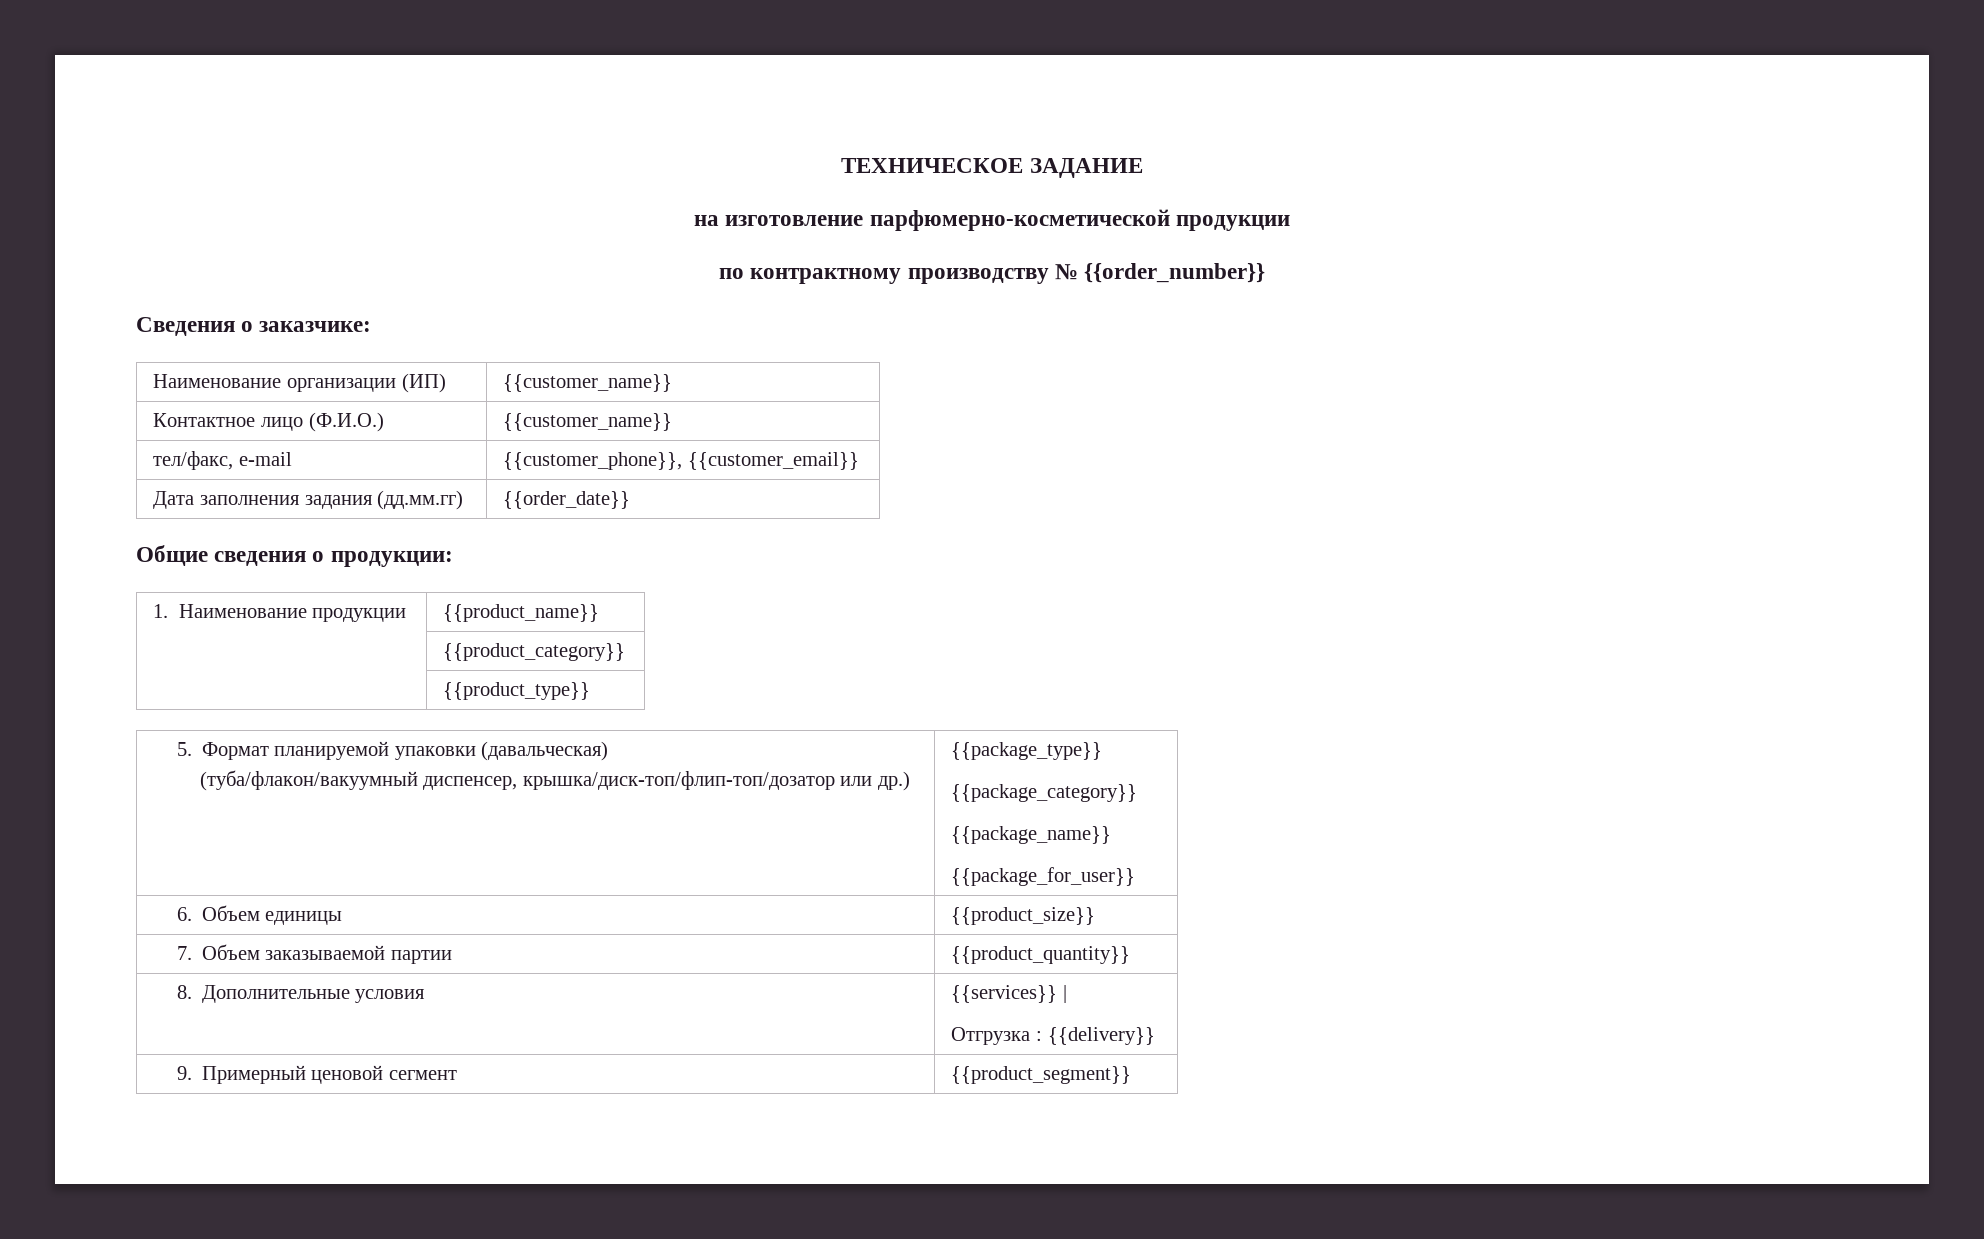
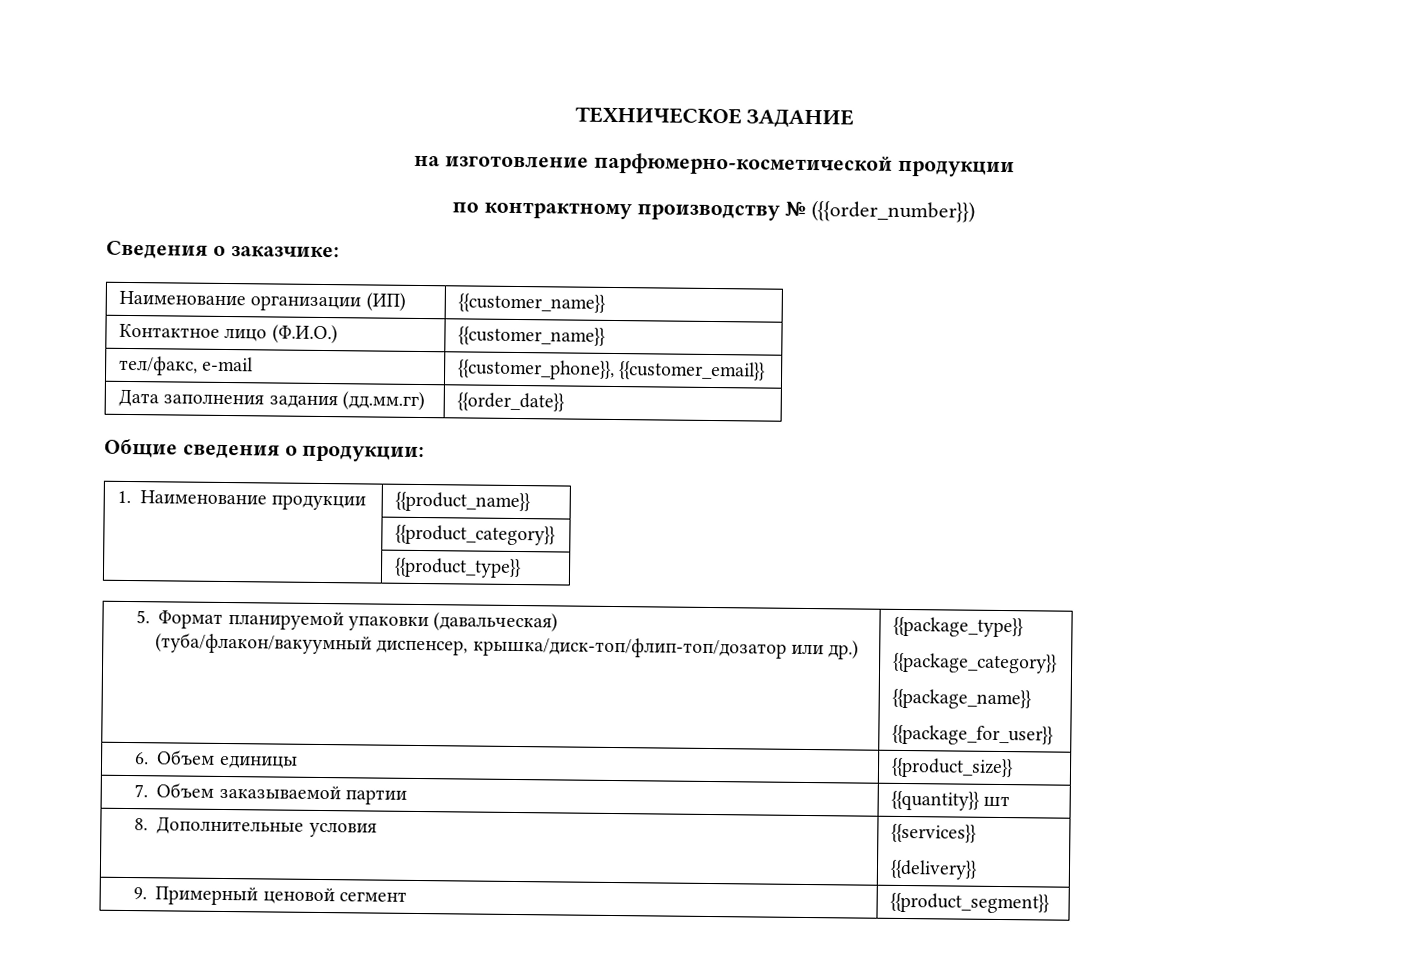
- по контрактному производству № {{order_number}}
+ по контрактному производству № ({{order_number}})
- 7. Объем заказываемой партии | {{product_quantity}}
+ 7. Объем заказываемой партии | {{quantity}} шт
- 8. Дополнительные условия | {{services}} |
- Отгрузка : {{delivery}}
+ 8. Дополнительные условия | {{services}}
+ {{delivery}}

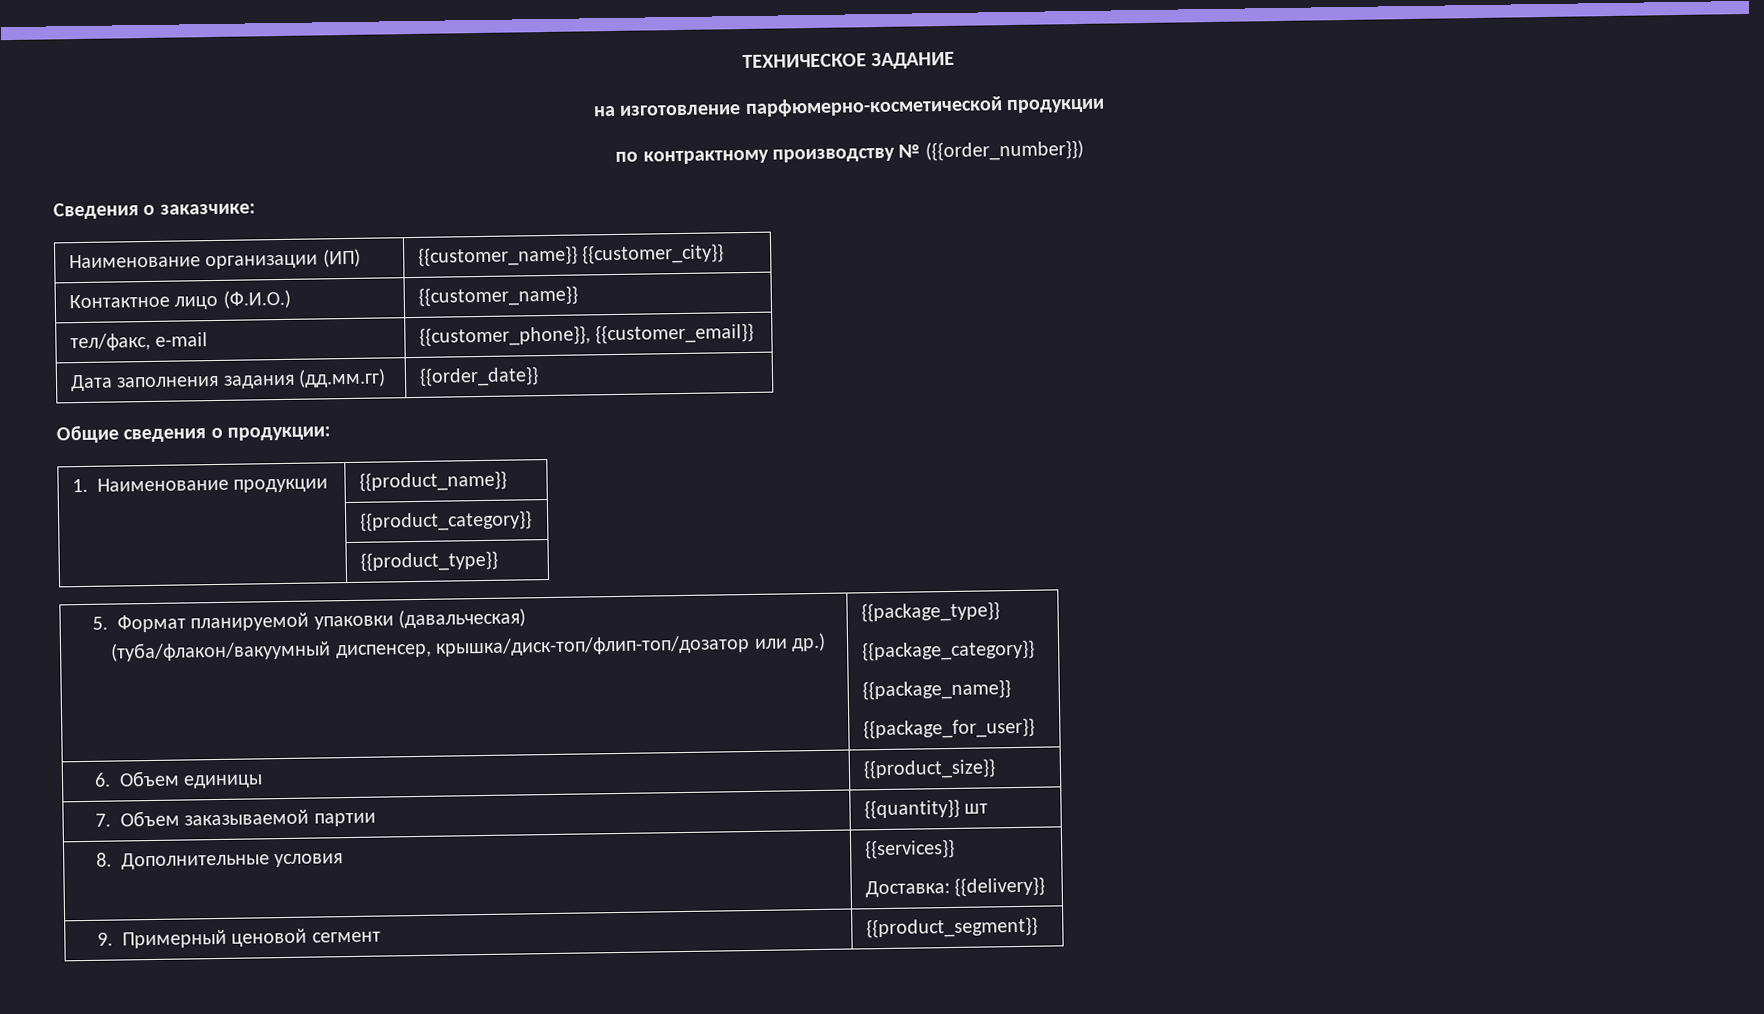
- Наименование организации (ИП) | {{customer_name}}
+ Наименование организации (ИП) | {{customer_name}} {{customer_city}}
  8. Дополнительные условия | {{services}}
- {{delivery}}
+ Доставка: {{delivery}}

